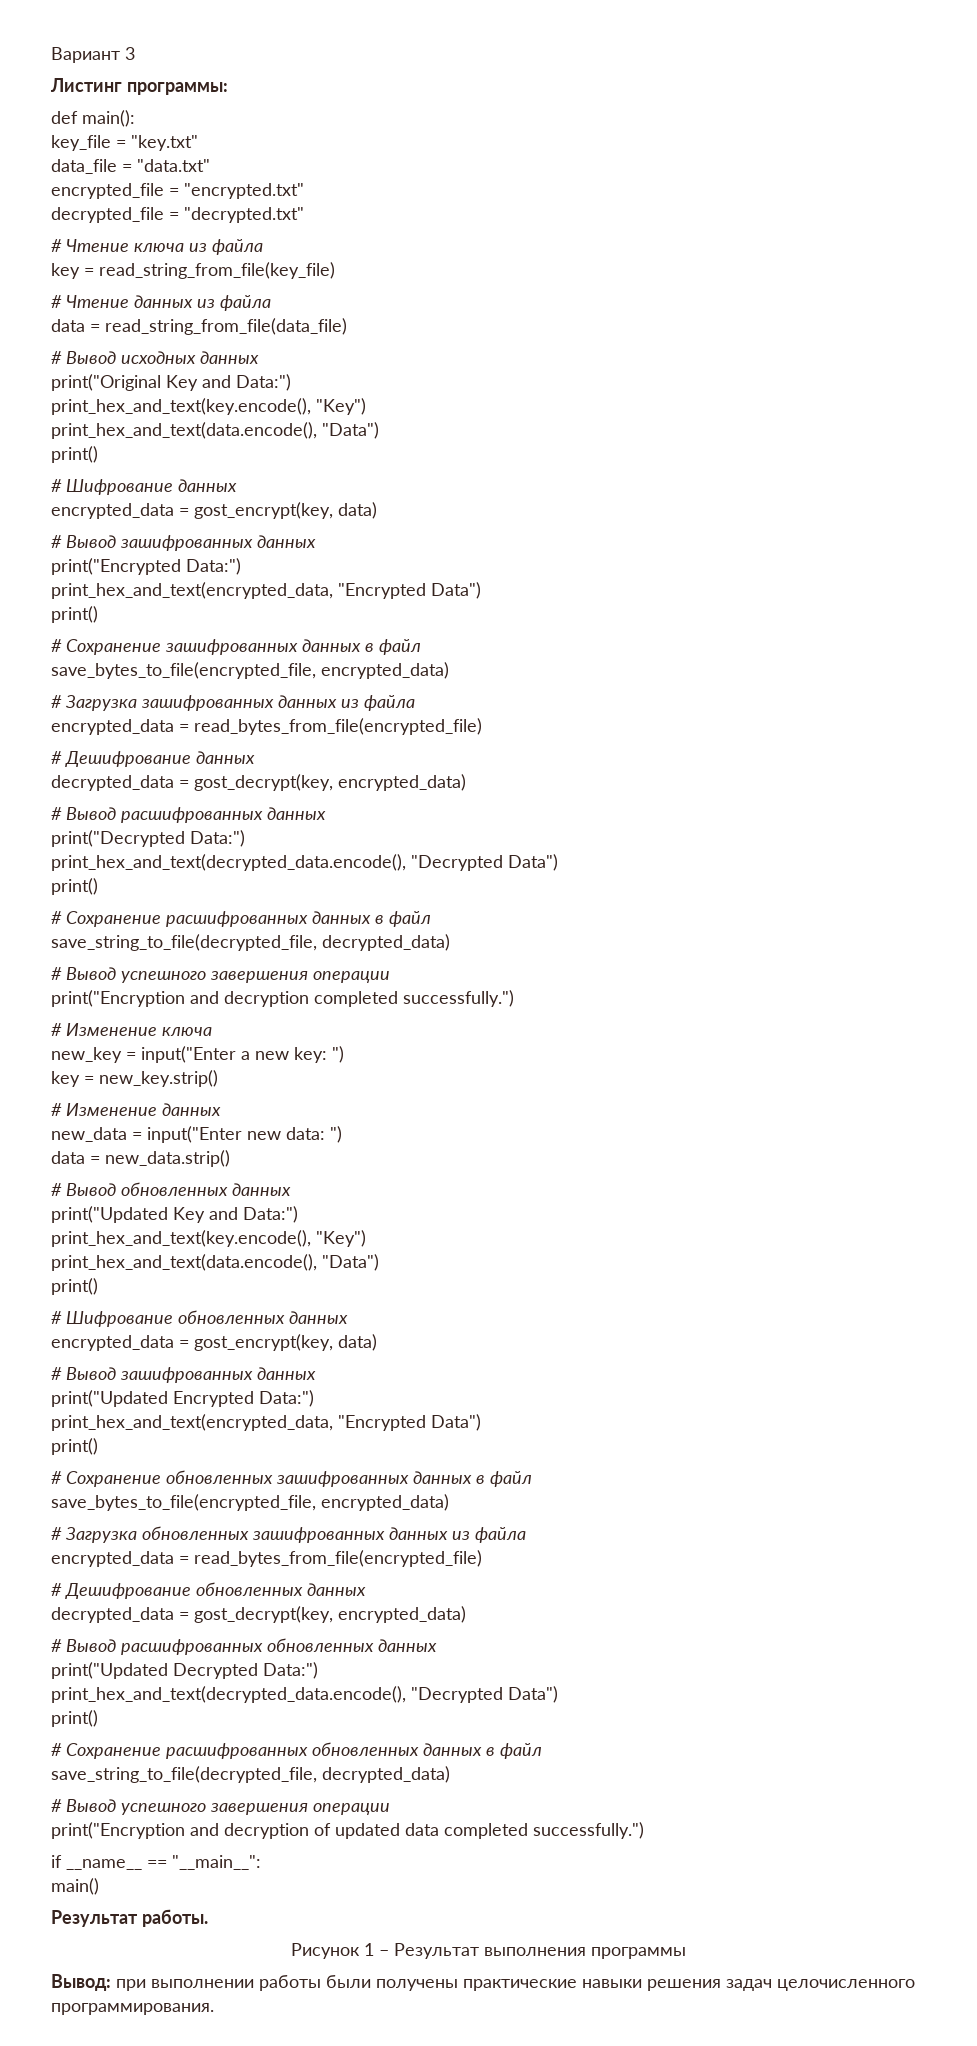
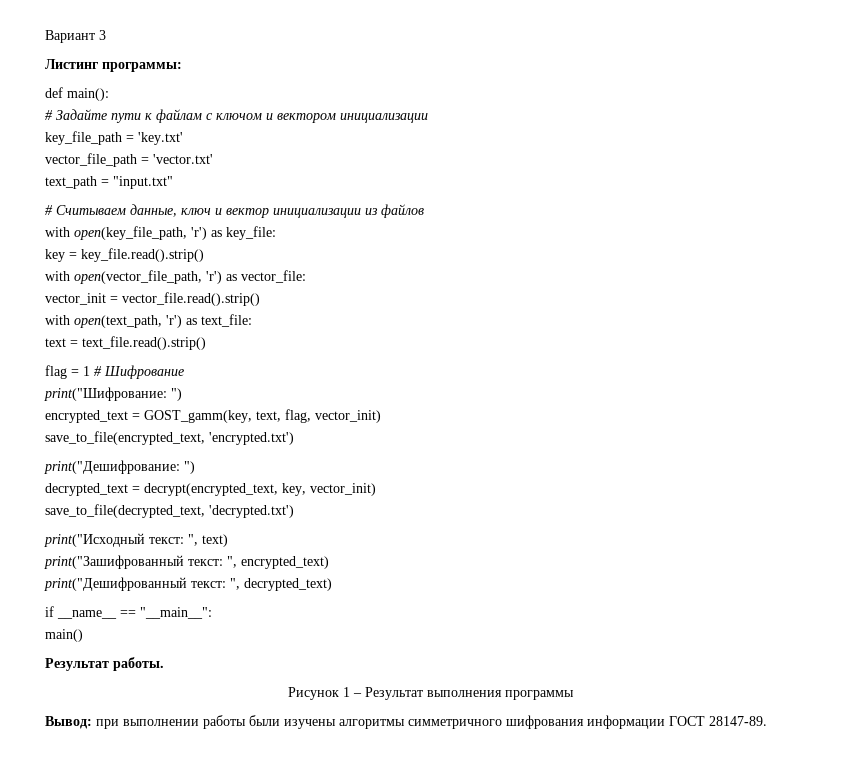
- key_file = "key.txt"
- data_file = "data.txt"
- encrypted_file = "encrypted.txt"
- decrypted_file = "decrypted.txt"
- # Чтение ключа из файла
- key = read_string_from_file(key_file)
- # Чтение данных из файла
- data = read_string_from_file(data_file)
- # Вывод исходных данных
- print("Original Key and Data:")
- print_hex_and_text(key.encode(), "Key")
- print_hex_and_text(data.encode(), "Data")
- print()
- # Шифрование данных
- encrypted_data = gost_encrypt(key, data)
- # Вывод зашифрованных данных
- print("Encrypted Data:")
- print_hex_and_text(encrypted_data, "Encrypted Data")
- print()
- # Сохранение зашифрованных данных в файл
- save_bytes_to_file(encrypted_file, encrypted_data)
- # Загрузка зашифрованных данных из файла
- encrypted_data = read_bytes_from_file(encrypted_file)
- # Дешифрование данных
- decrypted_data = gost_decrypt(key, encrypted_data)
- # Вывод расшифрованных данных
- print("Decrypted Data:")
- print_hex_and_text(decrypted_data.encode(), "Decrypted Data")
- print()
- # Сохранение расшифрованных данных в файл
- save_string_to_file(decrypted_file, decrypted_data)
- # Вывод успешного завершения операции
- print("Encryption and decryption completed successfully.")
- # Изменение ключа
- new_key = input("Enter a new key: ")
- key = new_key.strip()
- # Изменение данных
- new_data = input("Enter new data: ")
- data = new_data.strip()
- # Вывод обновленных данных
- print("Updated Key and Data:")
- print_hex_and_text(key.encode(), "Key")
- print_hex_and_text(data.encode(), "Data")
- print()
- # Шифрование обновленных данных
- encrypted_data = gost_encrypt(key, data)
- # Вывод зашифрованных данных
- print("Updated Encrypted Data:")
- print_hex_and_text(encrypted_data, "Encrypted Data")
- print()
- # Сохранение обновленных зашифрованных данных в файл
- save_bytes_to_file(encrypted_file, encrypted_data)
- # Загрузка обновленных зашифрованных данных из файла
- encrypted_data = read_bytes_from_file(encrypted_file)
- # Дешифрование обновленных данных
- decrypted_data = gost_decrypt(key, encrypted_data)
- # Вывод расшифрованных обновленных данных
- print("Updated Decrypted Data:")
- print_hex_and_text(decrypted_data.encode(), "Decrypted Data")
- print()
- # Сохранение расшифрованных обновленных данных в файл
- save_string_to_file(decrypted_file, decrypted_data)
- # Вывод успешного завершения операции
- print("Encryption and decryption of updated data completed successfully.")
+ # Задайте пути к файлам с ключом и вектором инициализации
+ key_file_path = 'key.txt'
+ vector_file_path = 'vector.txt'
+ text_path = "input.txt"
+ # Считываем данные, ключ и вектор инициализации из файлов
+ with open(key_file_path, 'r') as key_file:
+ key = key_file.read().strip()
+ with open(vector_file_path, 'r') as vector_file:
+ vector_init = vector_file.read().strip()
+ with open(text_path, 'r') as text_file:
+ text = text_file.read().strip()
+ flag = 1 # Шифрование
+ print("Шифрование: ")
+ encrypted_text = GOST_gamm(key, text, flag, vector_init)
+ save_to_file(encrypted_text, 'encrypted.txt')
+ print("Дешифрование: ")
+ decrypted_text = decrypt(encrypted_text, key, vector_init)
+ save_to_file(decrypted_text, 'decrypted.txt')
+ print("Исходный текст: ", text)
+ print("Зашифрованный текст: ", encrypted_text)
+ print("Дешифрованный текст: ", decrypted_text)
- Вывод: при выполнении работы были получены практические навыки решения задач целочисленного программирования.
+ Вывод: при выполнении работы были изучены алгоритмы симметричного шифрования информации ГОСТ 28147-89.

